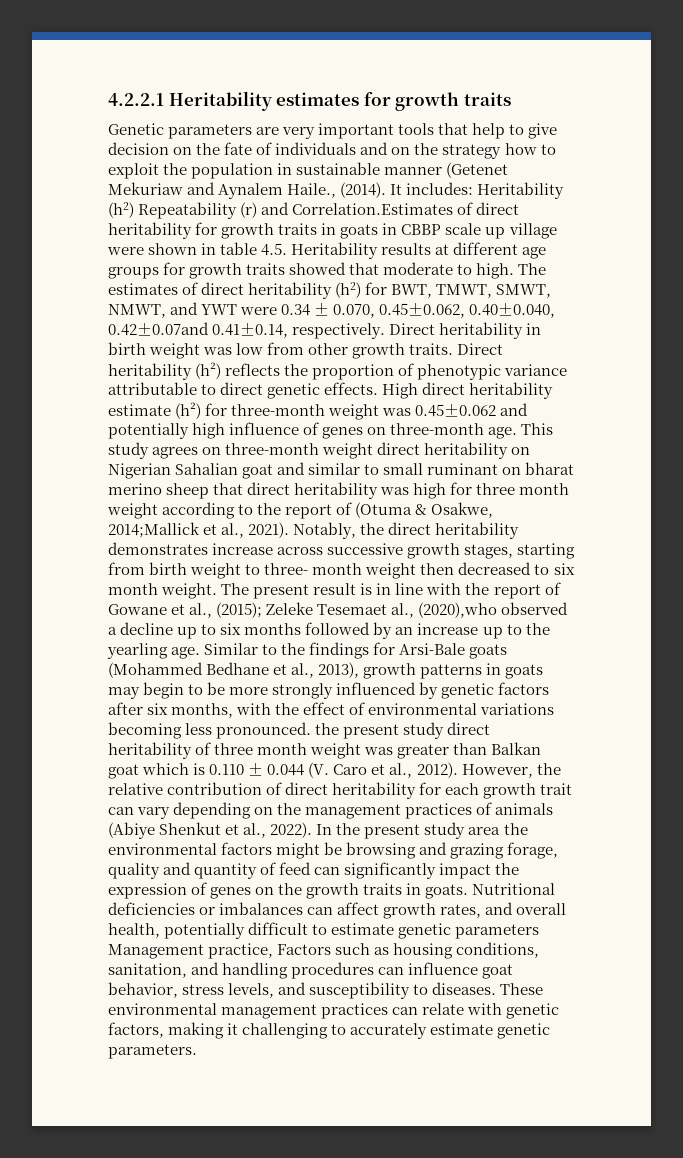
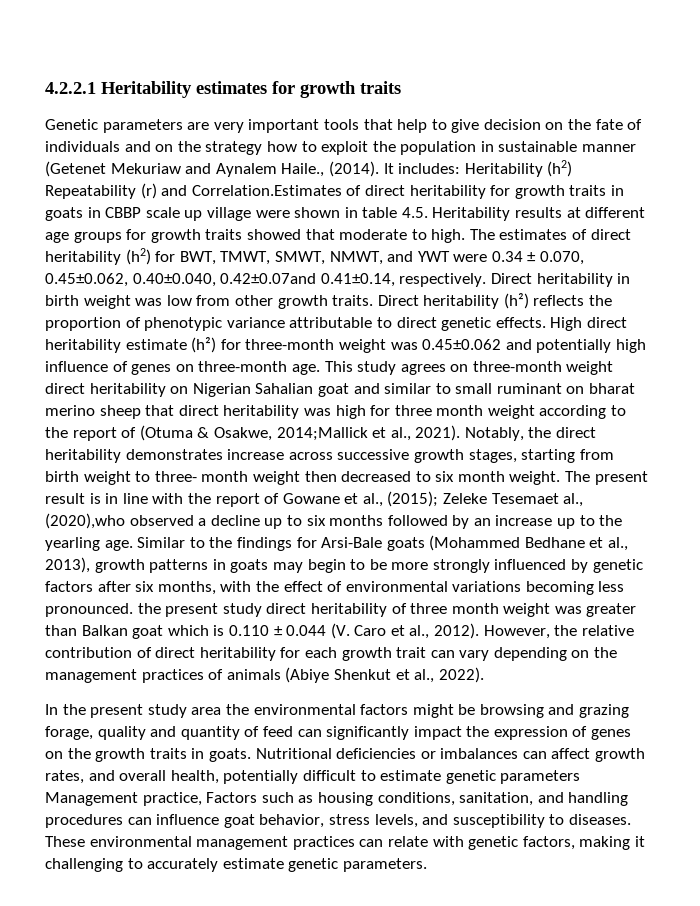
- However, the relative contribution of direct heritability for each growth trait can vary depending on the management practices of animals (Abiye Shenkut et al., 2022). In the present study area the environmental factors might be browsing and grazing forage, quality and quantity of feed can significantly impact the expression of genes on the growth traits in goats.
+ However, the relative contribution of direct heritability for each growth trait can vary depending on the management practices of animals (Abiye Shenkut et al., 2022).
+ In the present study area the environmental factors might be browsing and grazing forage, quality and quantity of feed can significantly impact the expression of genes on the growth traits in goats.

